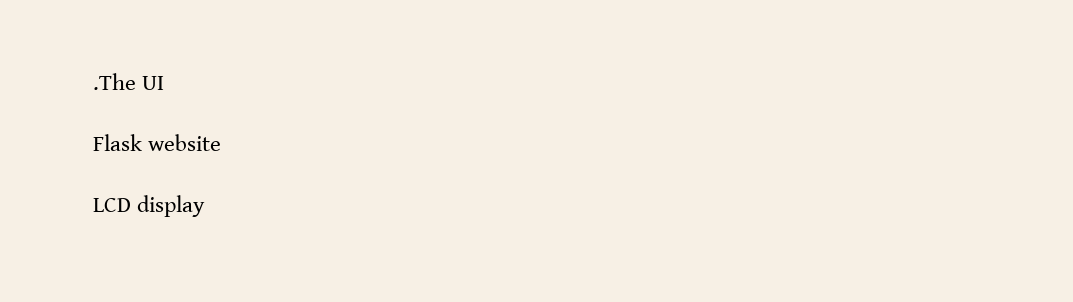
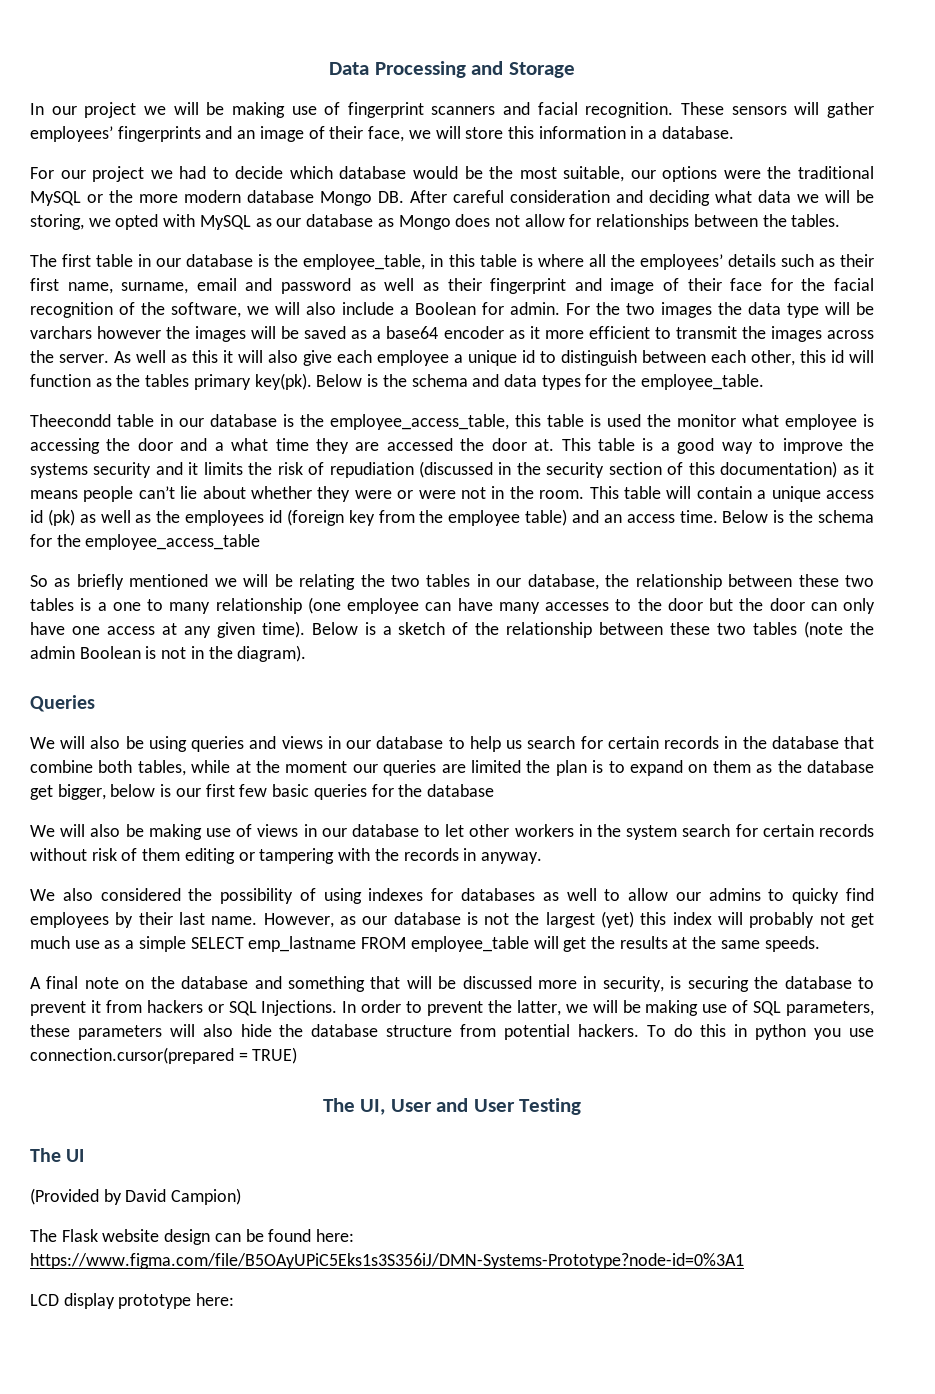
- .The UI
- Flask website
+ Data Processing and Storage
+ In our project we will be making use of fingerprint scanners and facial recognition. These sensors will gather employees’ fingerprints and an image of their face, we will store this information in a database.
+ For our project we had to decide which database would be the most suitable, our options were the traditional MySQL or the more modern database Mongo DB. After careful consideration and deciding what data we will be storing, we opted with MySQL as our database as Mongo does not allow for relationships between the tables.
+ The first table in our database is the employee_table, in this table is where all the employees’ details such as their first name, surname, email and password as well as their fingerprint and image of their face for the facial recognition of the software, we will also include a Boolean for admin. For the two images the data type will be varchars however the images will be saved as a base64 encoder as it more efficient to transmit the images across the server. As well as this it will also give each employee a unique id to distinguish between each other, this id will function as the tables primary key(pk). Below is the schema and data types for the employee_table.
+ Theecondd table in our database is the employee_access_table, this table is used the monitor what employee is accessing the door and a what time they are accessed the door at. This table is a good way to improve the systems security and it limits the risk of repudiation (discussed in the security section of this documentation) as it means people can’t lie about whether they were or were not in the room. This table will contain a unique access id (pk) as well as the employees id (foreign key from the employee table) and an access time. Below is the schema for the employee_access_table
+ So as briefly mentioned we will be relating the two tables in our database, the relationship between these two tables is a one to many relationship (one employee can have many accesses to the door but the door can only have one access at any given time). Below is a sketch of the relationship between these two tables (note the admin Boolean is not in the diagram).
+ Queries
+ We will also be using queries and views in our database to help us search for certain records in the database that combine both tables, while at the moment our queries are limited the plan is to expand on them as the database get bigger, below is our first few basic queries for the database
+ We will also be making use of views in our database to let other workers in the system search for certain records without risk of them editing or tampering with the records in anyway.
+ We also considered the possibility of using indexes for databases as well to allow our admins to quicky find employees by their last name. However, as our database is not the largest (yet) this index will probably not get much use as a simple SELECT emp_lastname FROM employee_table will get the results at the same speeds.
+ A final note on the database and something that will be discussed more in security, is securing the database to prevent it from hackers or SQL Injections. In order to prevent the latter, we will be making use of SQL parameters, these parameters will also hide the database structure from potential hackers. To do this in python you use connection.cursor(prepared = TRUE)
+ The UI, User and User Testing
+ The UI
+ (Provided by David Campion)
+ The Flask website design can be found here: https://www.figma.com/file/B5OAyUPiC5Eks1s3S356iJ/DMN-Systems-Prototype?node-id=0%3A1
- LCD display
+ LCD display prototype here:

